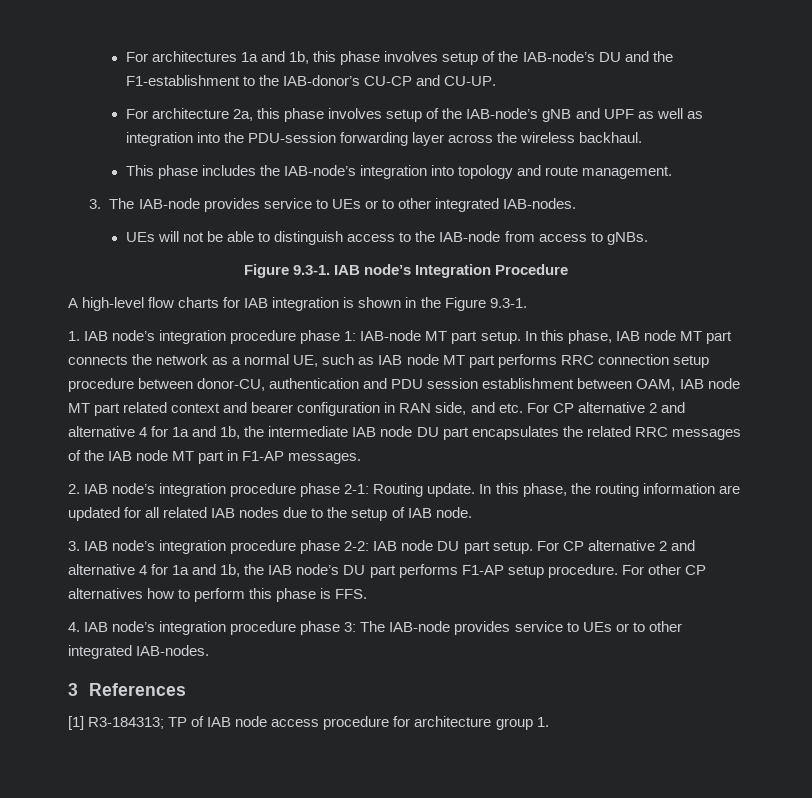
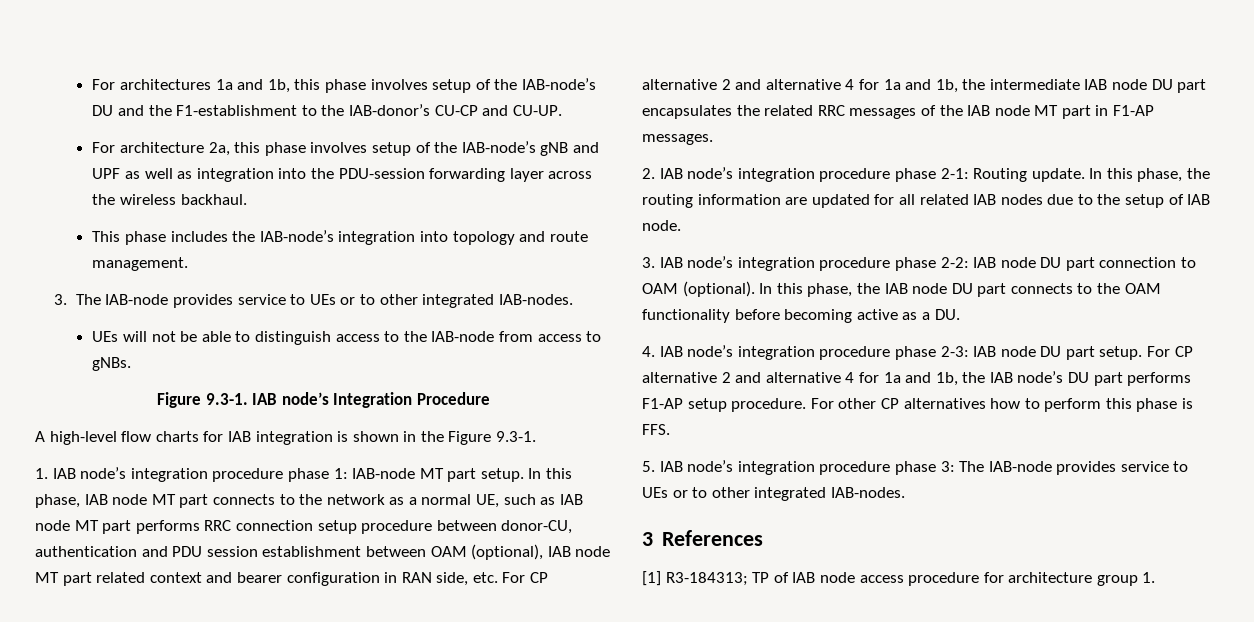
- In this phase, IAB node MT part connects the network as a normal UE, such as IAB node MT part performs RRC connection setup procedure between donor-CU, authentication and PDU session establishment between OAM, IAB node MT part related context and bearer configuration in RAN side, and etc. For CP alternative 2 and alternative 4 for 1a and 1b, the intermediate IAB node DU part encapsulates the related RRC messages of the IAB node MT part in F1-AP messages.
+ In this phase, IAB node MT part connects to the network as a normal UE, such as IAB node MT part performs RRC connection setup procedure between donor-CU, authentication and PDU session establishment between OAM (optional), IAB node MT part related context and bearer configuration in RAN side, etc. For CP alternative 2 and alternative 4 for 1a and 1b, the intermediate IAB node DU part encapsulates the related RRC messages of the IAB node MT part in F1-AP messages.
- 3. IAB node’s integration procedure phase 2-2: IAB node DU part setup.
+ 3. IAB node’s integration procedure phase 2-2: IAB node DU part connection to OAM (optional). In this phase, the IAB node DU part connects to the OAM functionality before becoming active as a DU.
+ 4. IAB node’s integration procedure phase 2-3: IAB node DU part setup.
- 4. IAB node’s integration procedure phase 3: The IAB-node provides service to UEs or to other integrated IAB-nodes.
+ 5. IAB node’s integration procedure phase 3: The IAB-node provides service to UEs or to other integrated IAB-nodes.

